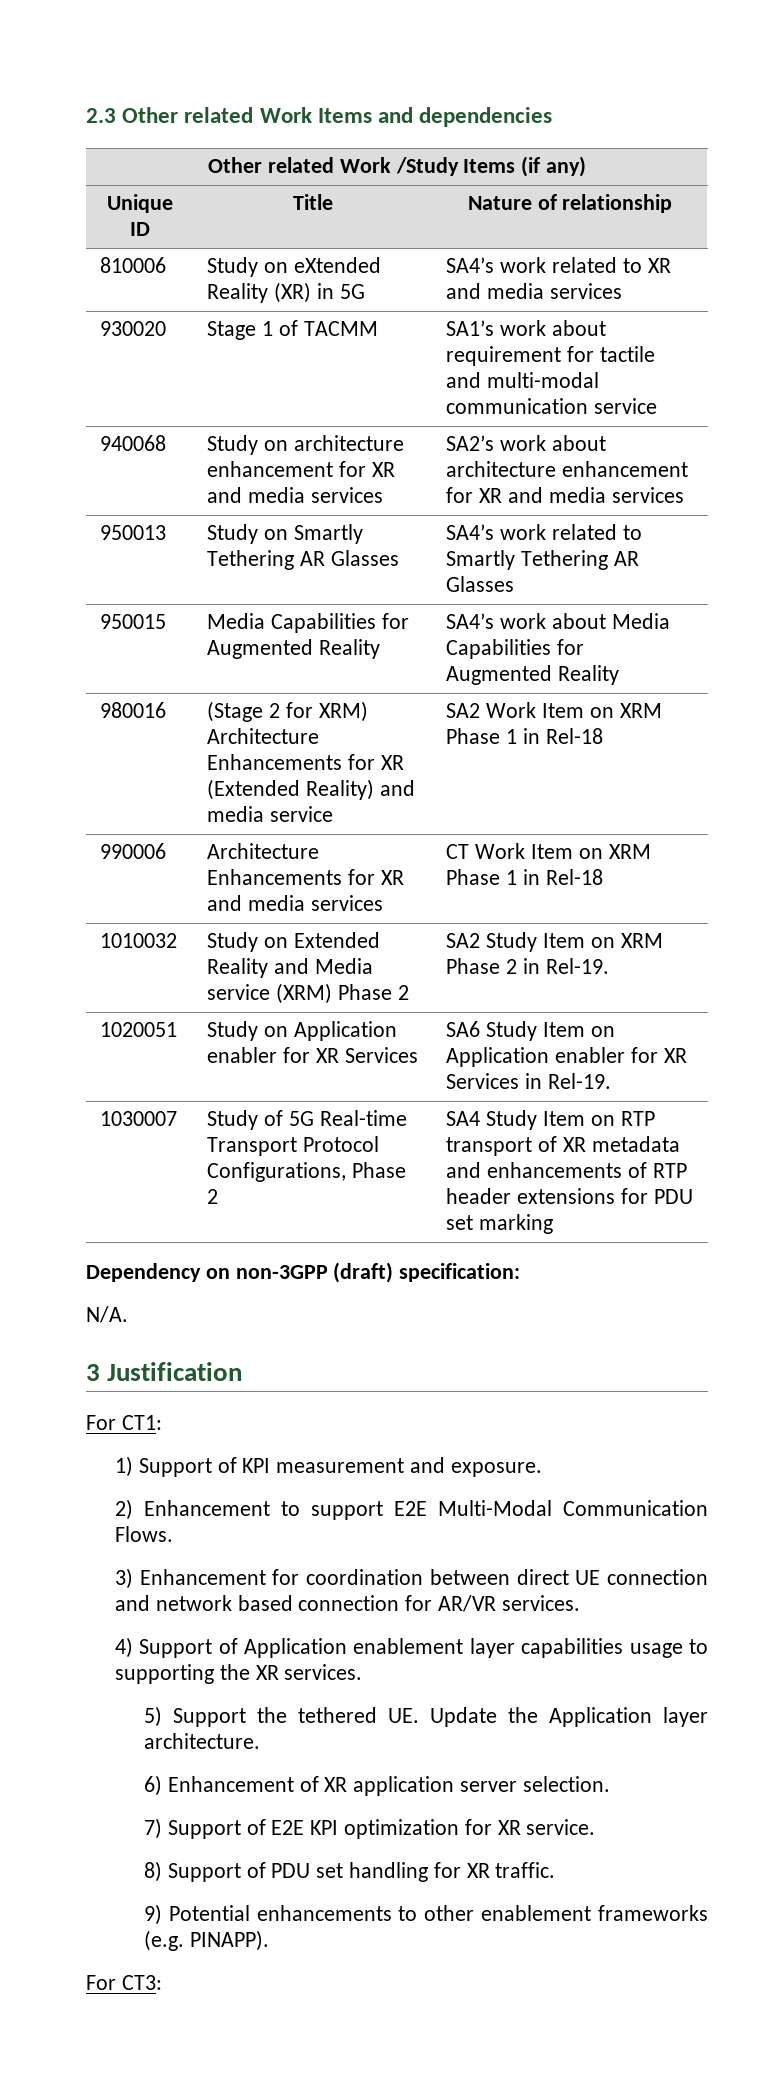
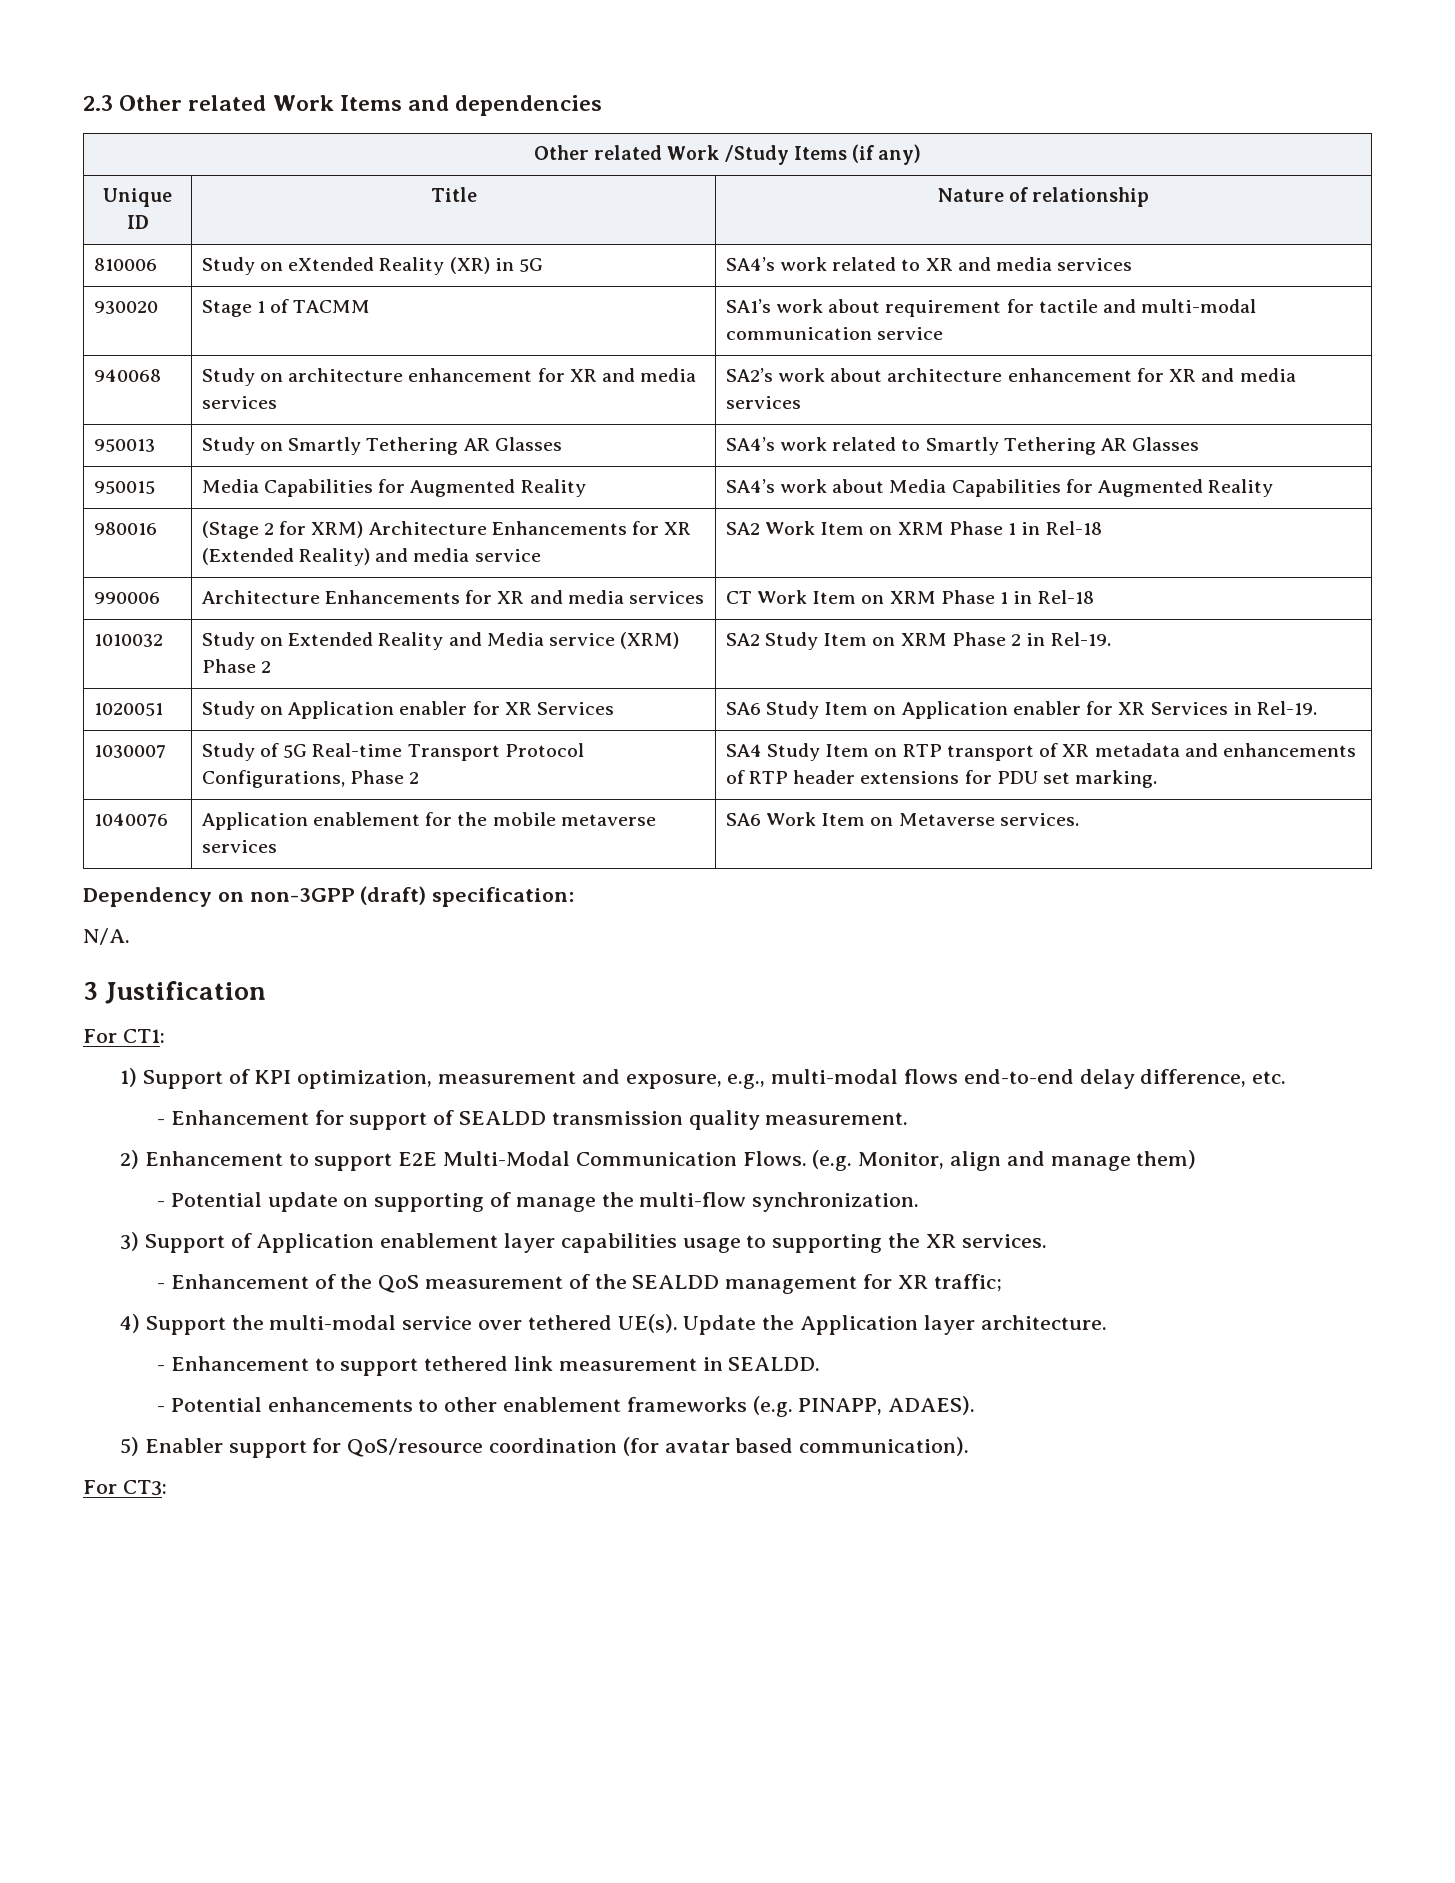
- 1030007 | Study of 5G Real-time Transport Protocol Configurations, Phase 2 | SA4 Study Item on RTP transport of XR metadata and enhancements of RTP header extensions for PDU set marking
+ 1030007 | Study of 5G Real-time Transport Protocol Configurations, Phase 2 | SA4 Study Item on RTP transport of XR metadata and enhancements of RTP header extensions for PDU set marking.
+ 1040076 | Application enablement for the mobile metaverse services | SA6 Work Item on Metaverse services.
- 1) Support of KPI measurement and exposure.
+ 1) Support of KPI optimization, measurement and exposure, e.g., multi-modal flows end-to-end delay difference, etc.
+ - Enhancement for support of SEALDD transmission quality measurement.
- 2) Enhancement to support E2E Multi-Modal Communication Flows.
- 3) Enhancement for coordination between direct UE connection and network based connection for AR/VR services.
- 4) Support of Application enablement layer capabilities usage to supporting the XR services.
+ 2) Enhancement to support E2E Multi-Modal Communication Flows. (e.g. Monitor, align and manage them)
+ - Potential update on supporting of manage the multi-flow synchronization.
+ 3) Support of Application enablement layer capabilities usage to supporting the XR services.
- 5) Support the tethered UE. Update the Application layer architecture.
+ - Enhancement of the QoS measurement of the SEALDD management for XR traffic;
+ 4) Support the multi-modal service over tethered UE(s). Update the Application layer architecture.
- 6) Enhancement of XR application server selection.
- 7) Support of E2E KPI optimization for XR service.
- 8) Support of PDU set handling for XR traffic.
- 9) Potential enhancements to other enablement frameworks (e.g. PINAPP).
+ - Enhancement to support tethered link measurement in SEALDD.
+ - Potential enhancements to other enablement frameworks (e.g. PINAPP, ADAES).
+ 5) Enabler support for QoS/resource coordination (for avatar based communication).

